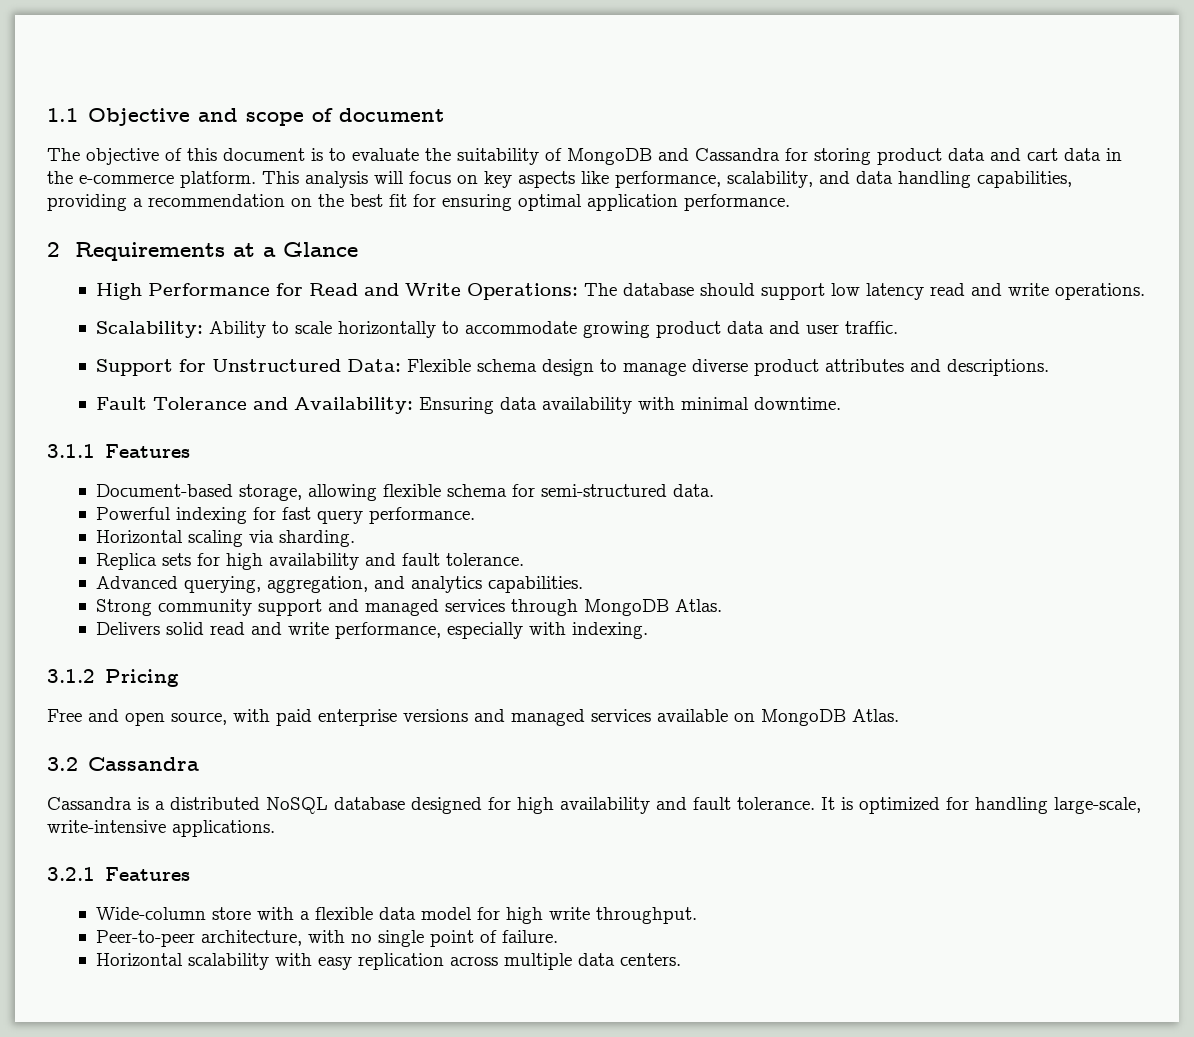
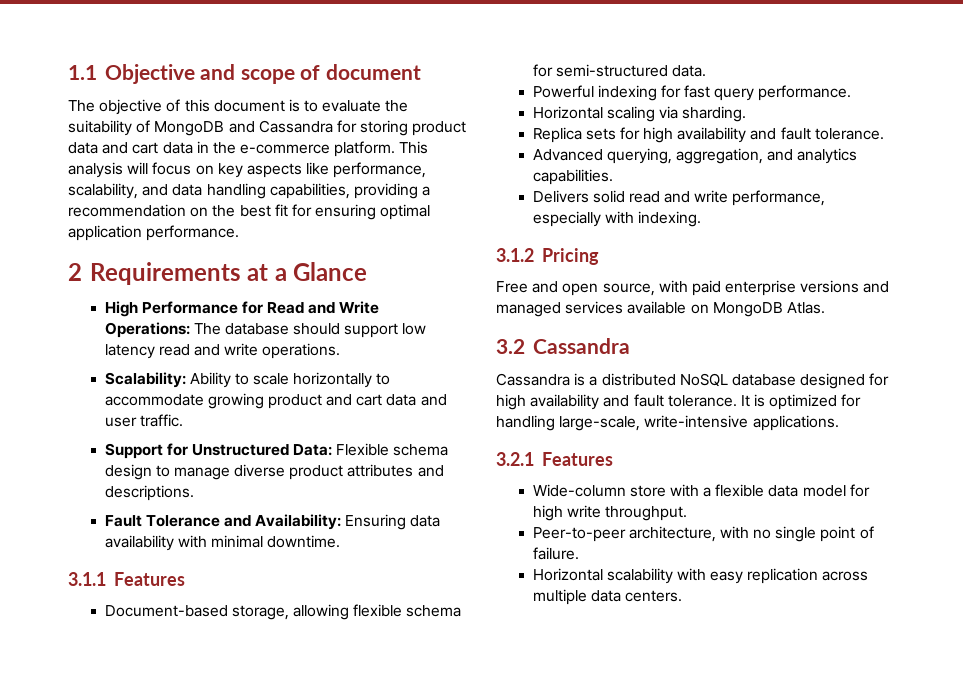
- Scalability: Ability to scale horizontally to accommodate growing product data and user traffic.
+ Scalability: Ability to scale horizontally to accommodate growing product and cart data and user traffic.
- Strong community support and managed services through MongoDB Atlas.

